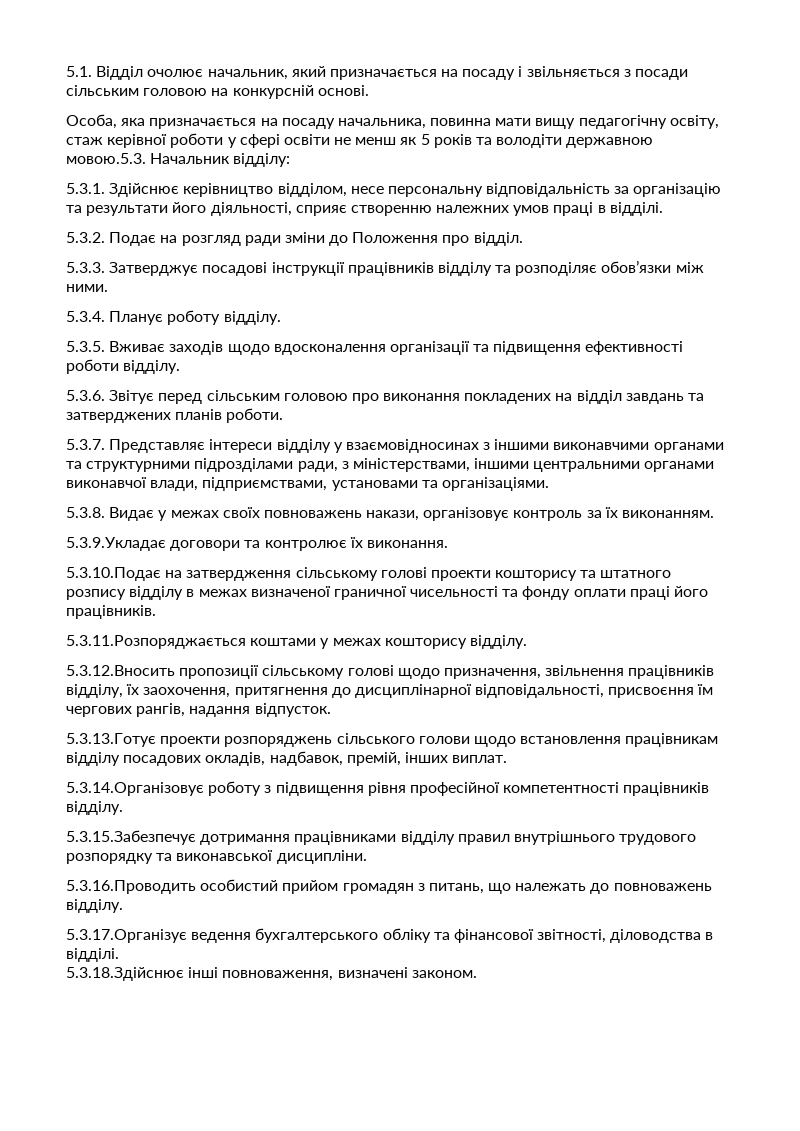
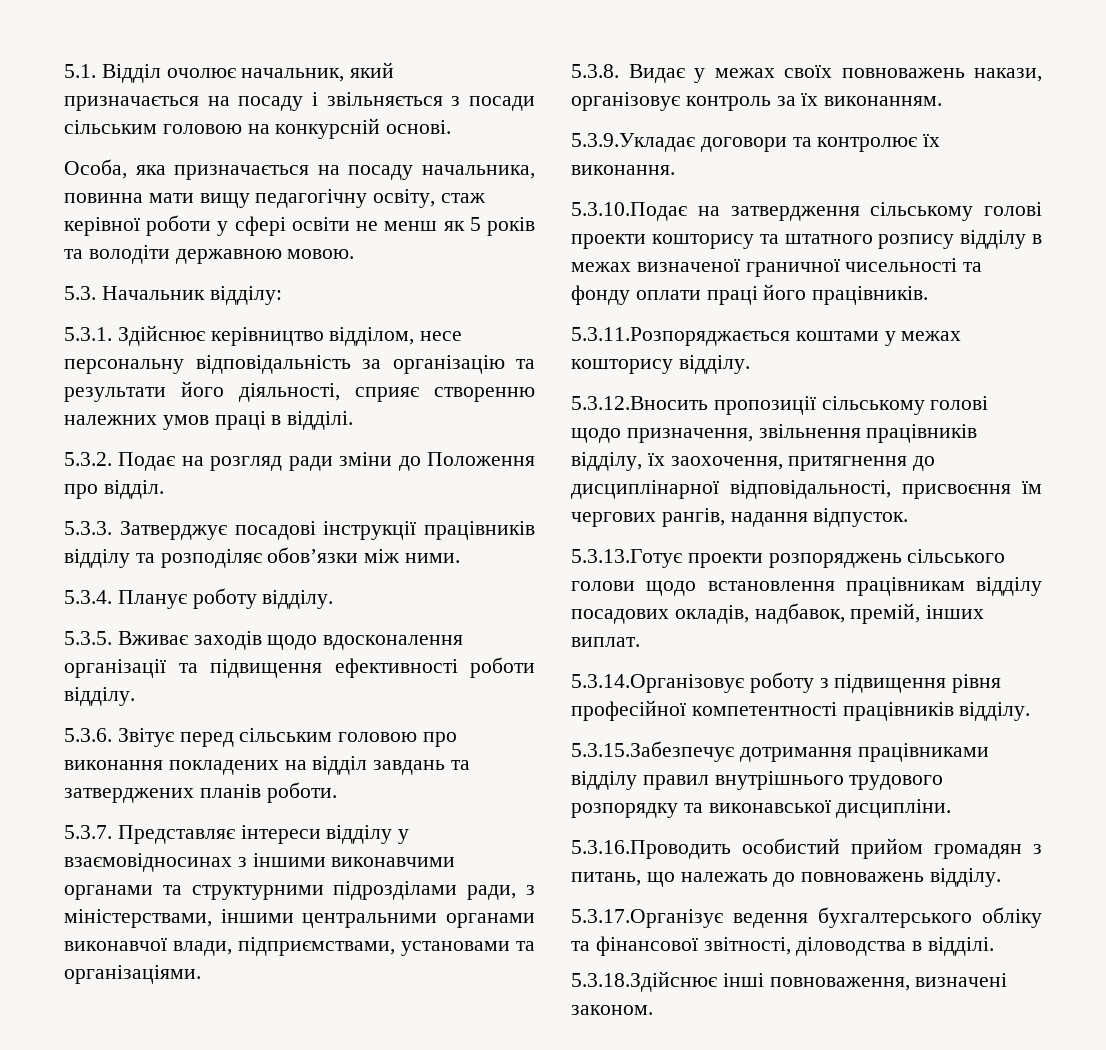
- Особа, яка призначається на посаду начальника, повинна мати вищу педагогічну освіту, стаж керівної роботи у сфері освіти не менш як 5 років та володіти державною мовою.5.3. Начальник відділу:
+ Особа, яка призначається на посаду начальника, повинна мати вищу педагогічну освіту, стаж керівної роботи у сфері освіти не менш як 5 років та володіти державною мовою.
+ 5.3. Начальник відділу:

